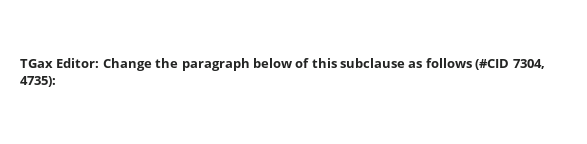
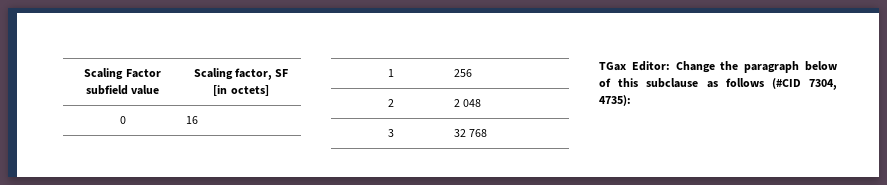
+ Scaling Factor subfield value | Scaling factor, SF [in octets]
+ 0 | 16
+ 1 | 256
+ 2 | 2 048
+ 3 | 32 768

